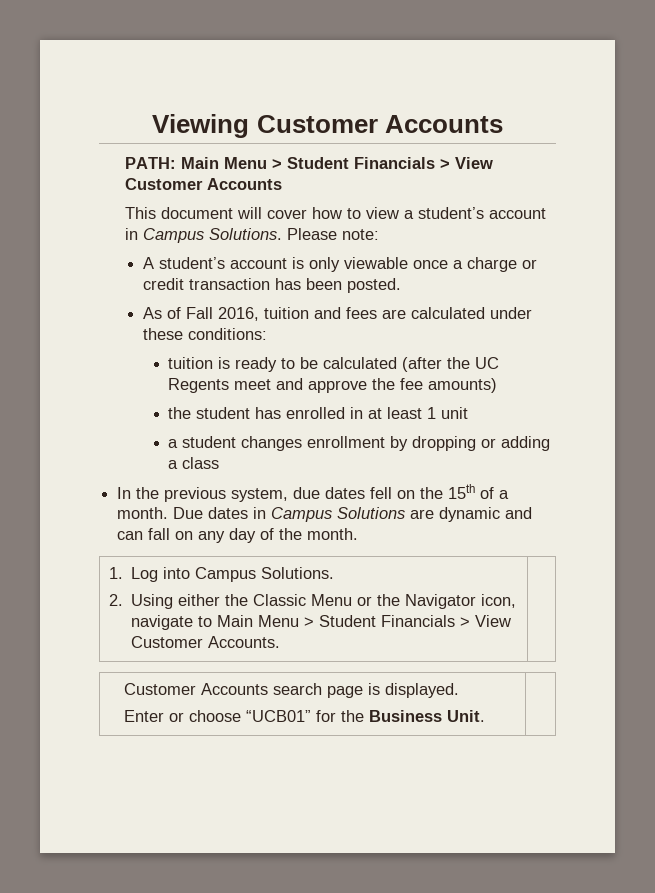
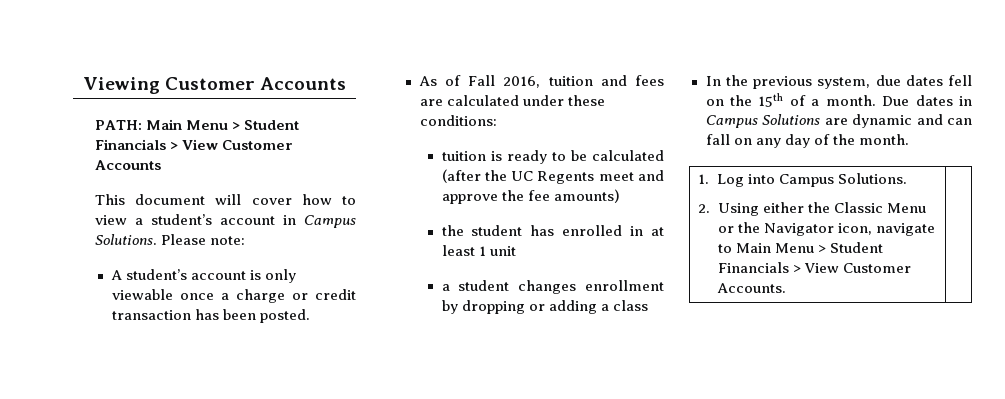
- Customer Accounts search page is displayed.
- Enter or choose “UCB01” for the Business Unit. |

